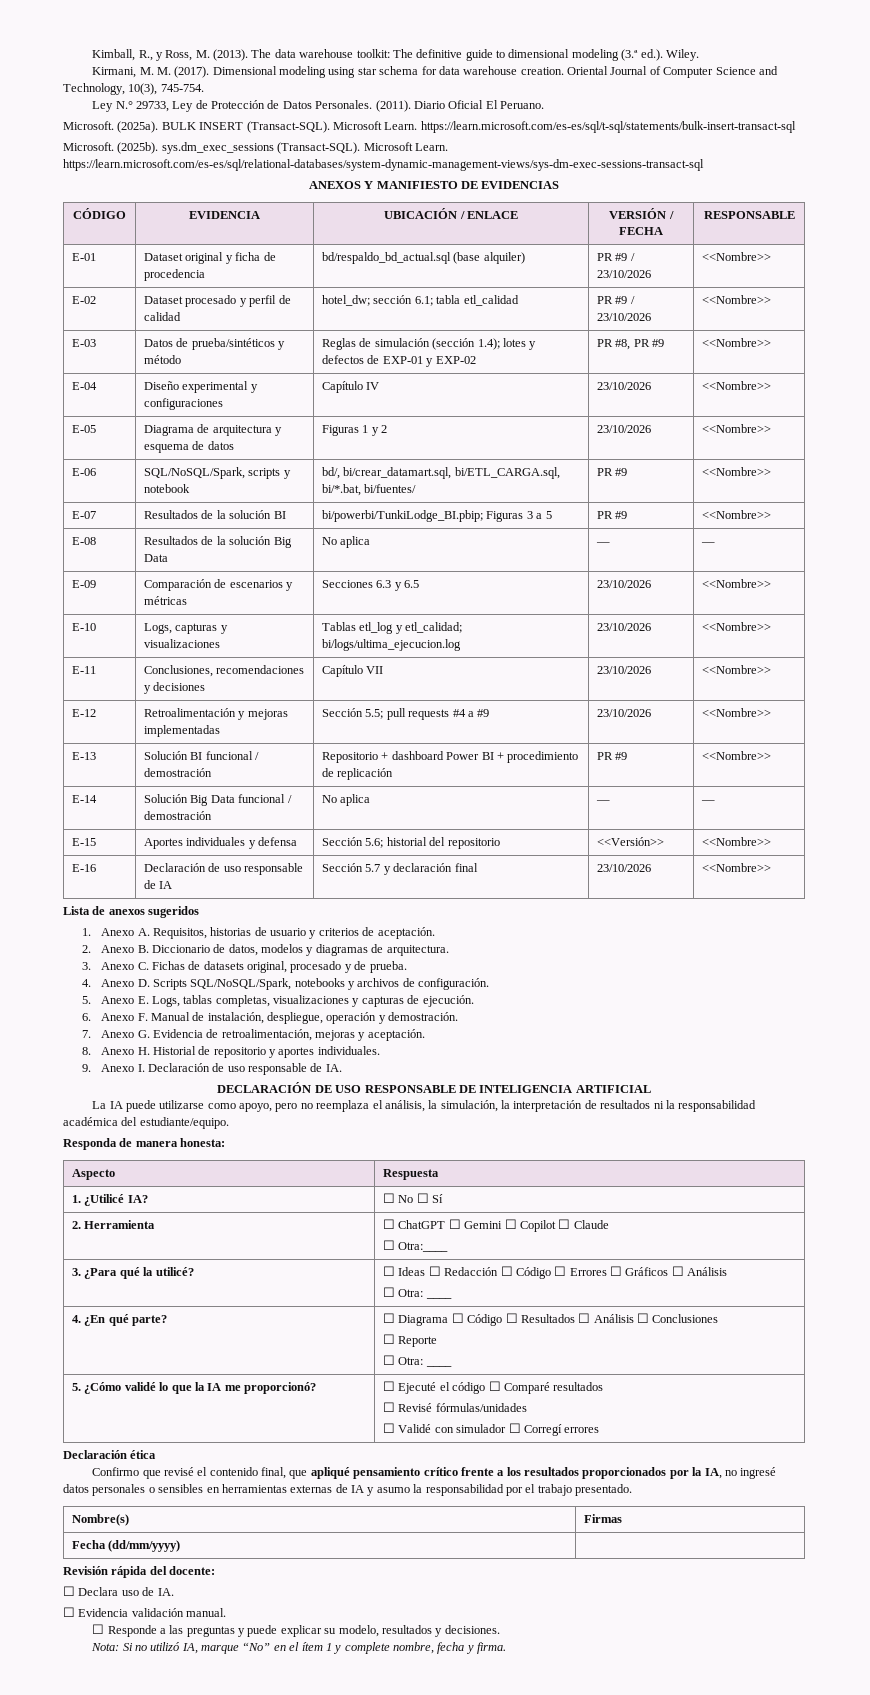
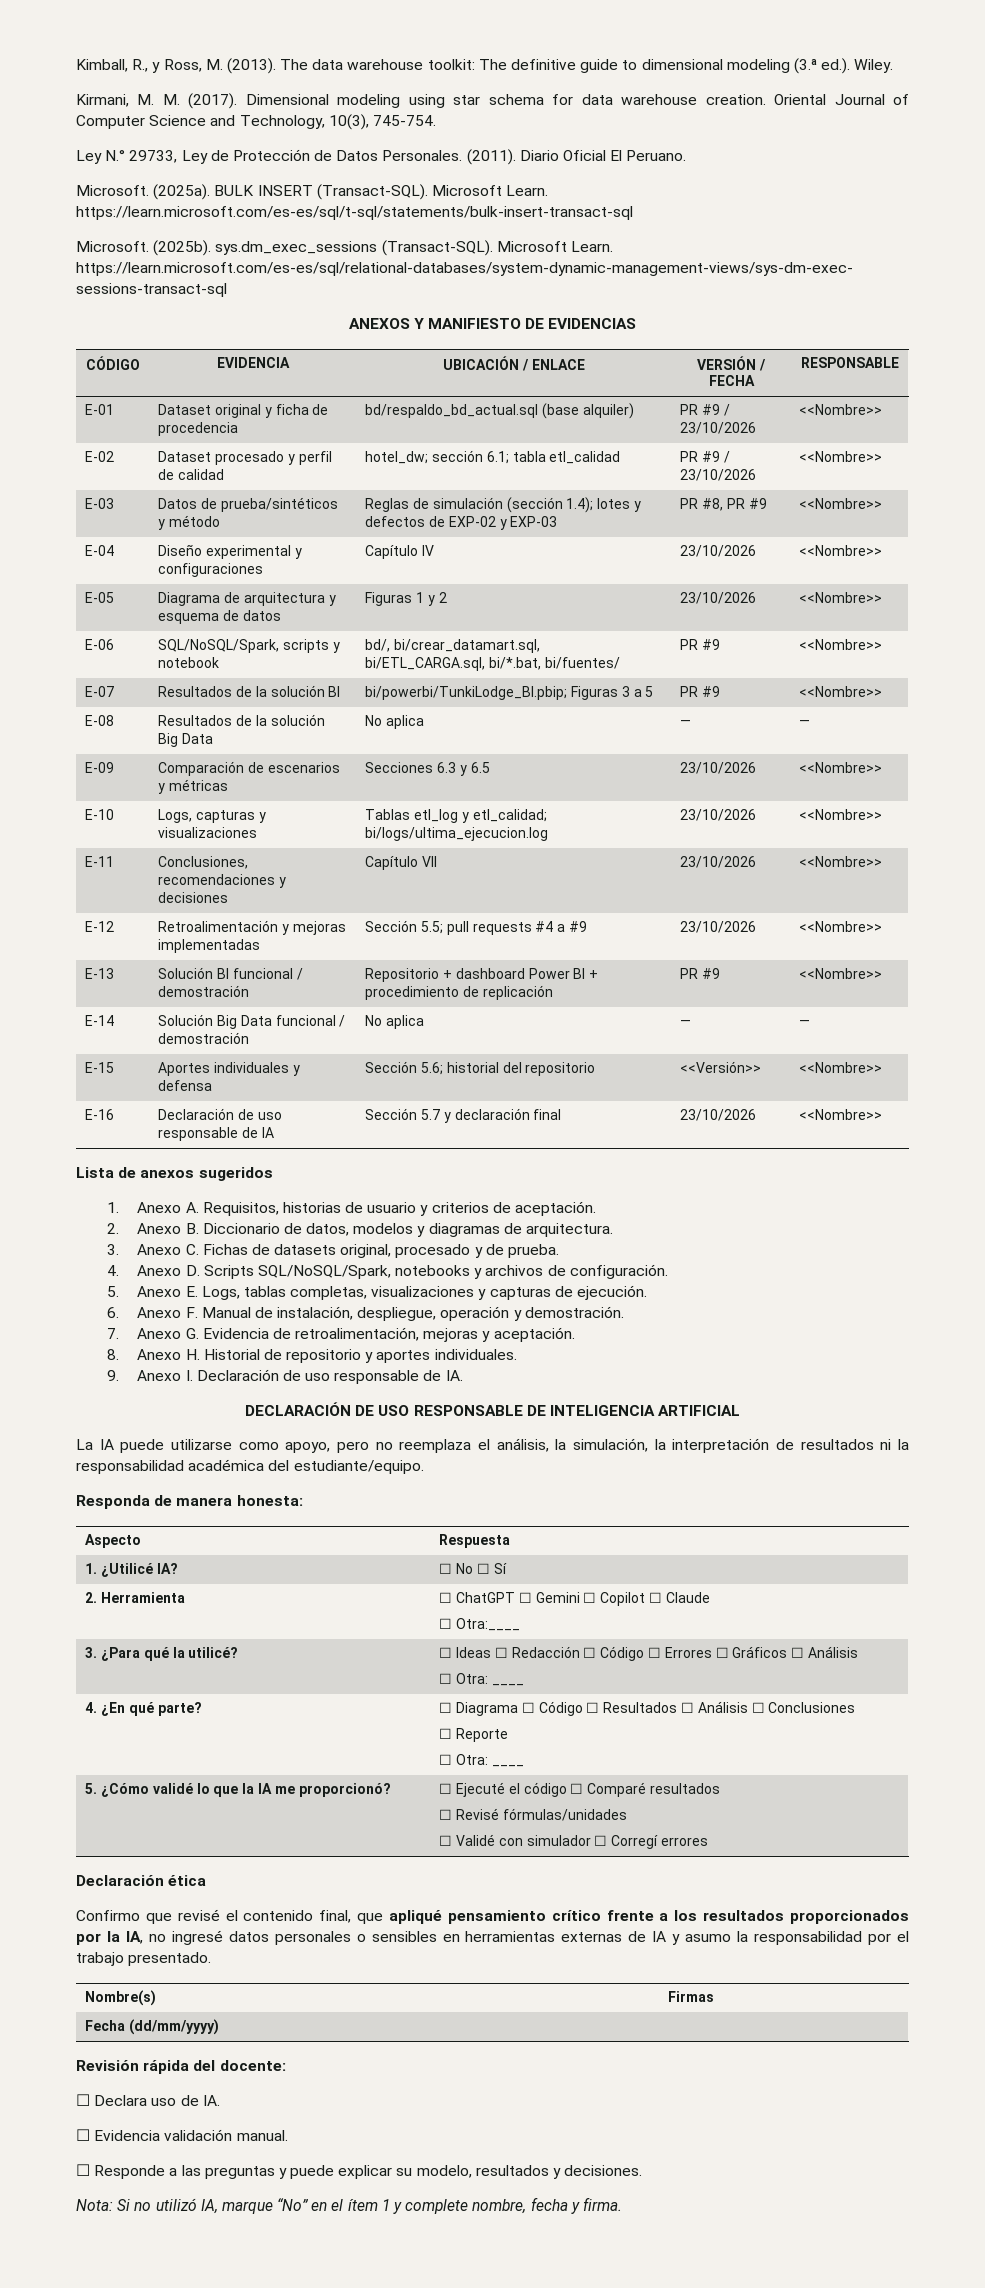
- E-03 | Datos de prueba/sintéticos y método | Reglas de simulación (sección 1.4); lotes y defectos de EXP-01 y EXP-02 | PR #8, PR #9 | <<Nombre>>
+ E-03 | Datos de prueba/sintéticos y método | Reglas de simulación (sección 1.4); lotes y defectos de EXP-02 y EXP-03 | PR #8, PR #9 | <<Nombre>>

